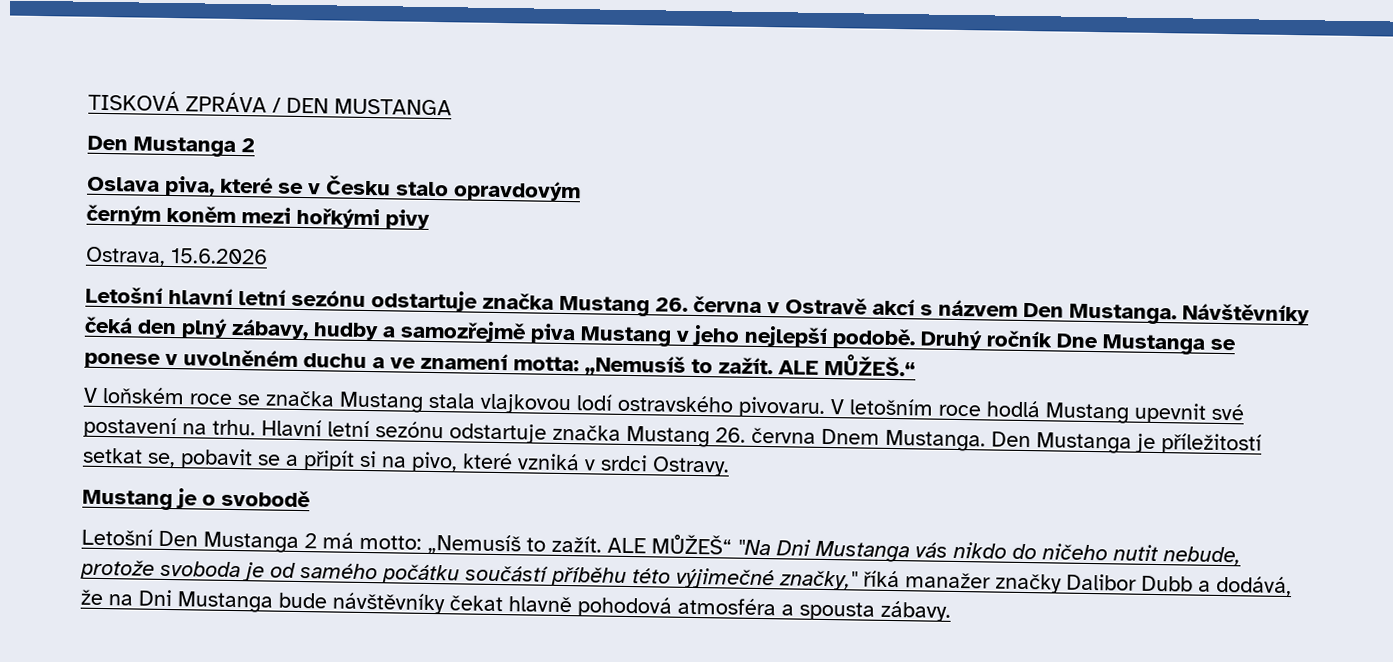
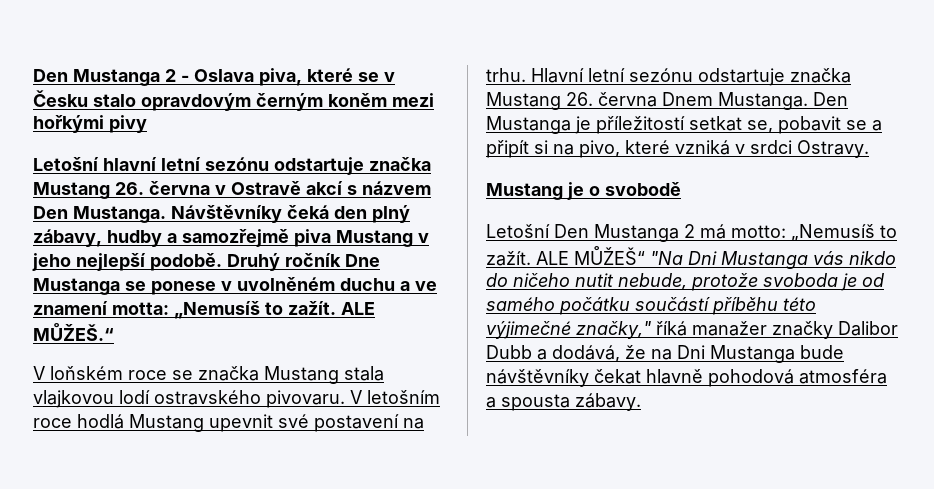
- TISKOVÁ ZPRÁVA / DEN MUSTANGA
- Den Mustanga 2
- Oslava piva, které se v Česku stalo opravdovým
- černým koněm mezi hořkými pivy
+ Den Mustanga 2 - Oslava piva, které se v Česku stalo opravdovým černým koněm mezi hořkými pivy
- Ostrava, 15.6.2026

